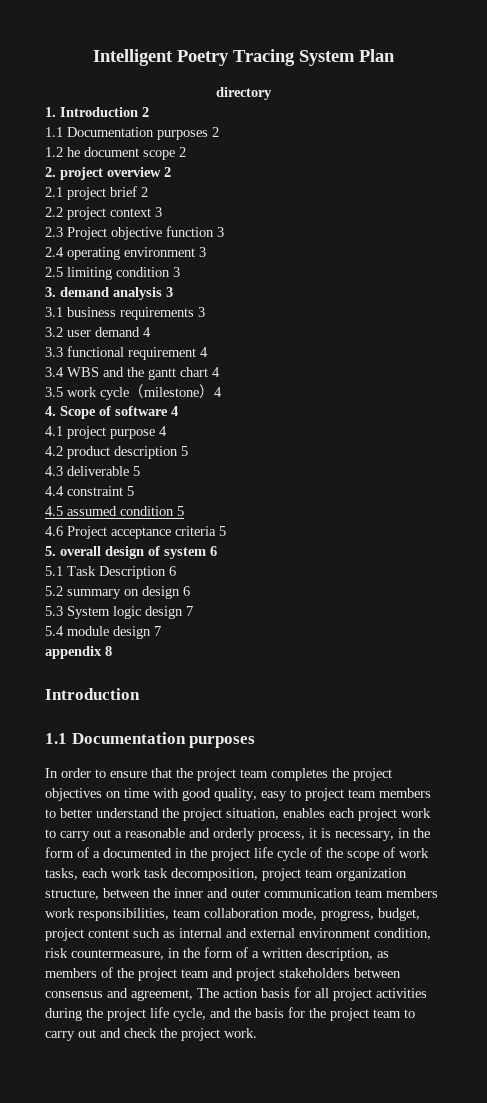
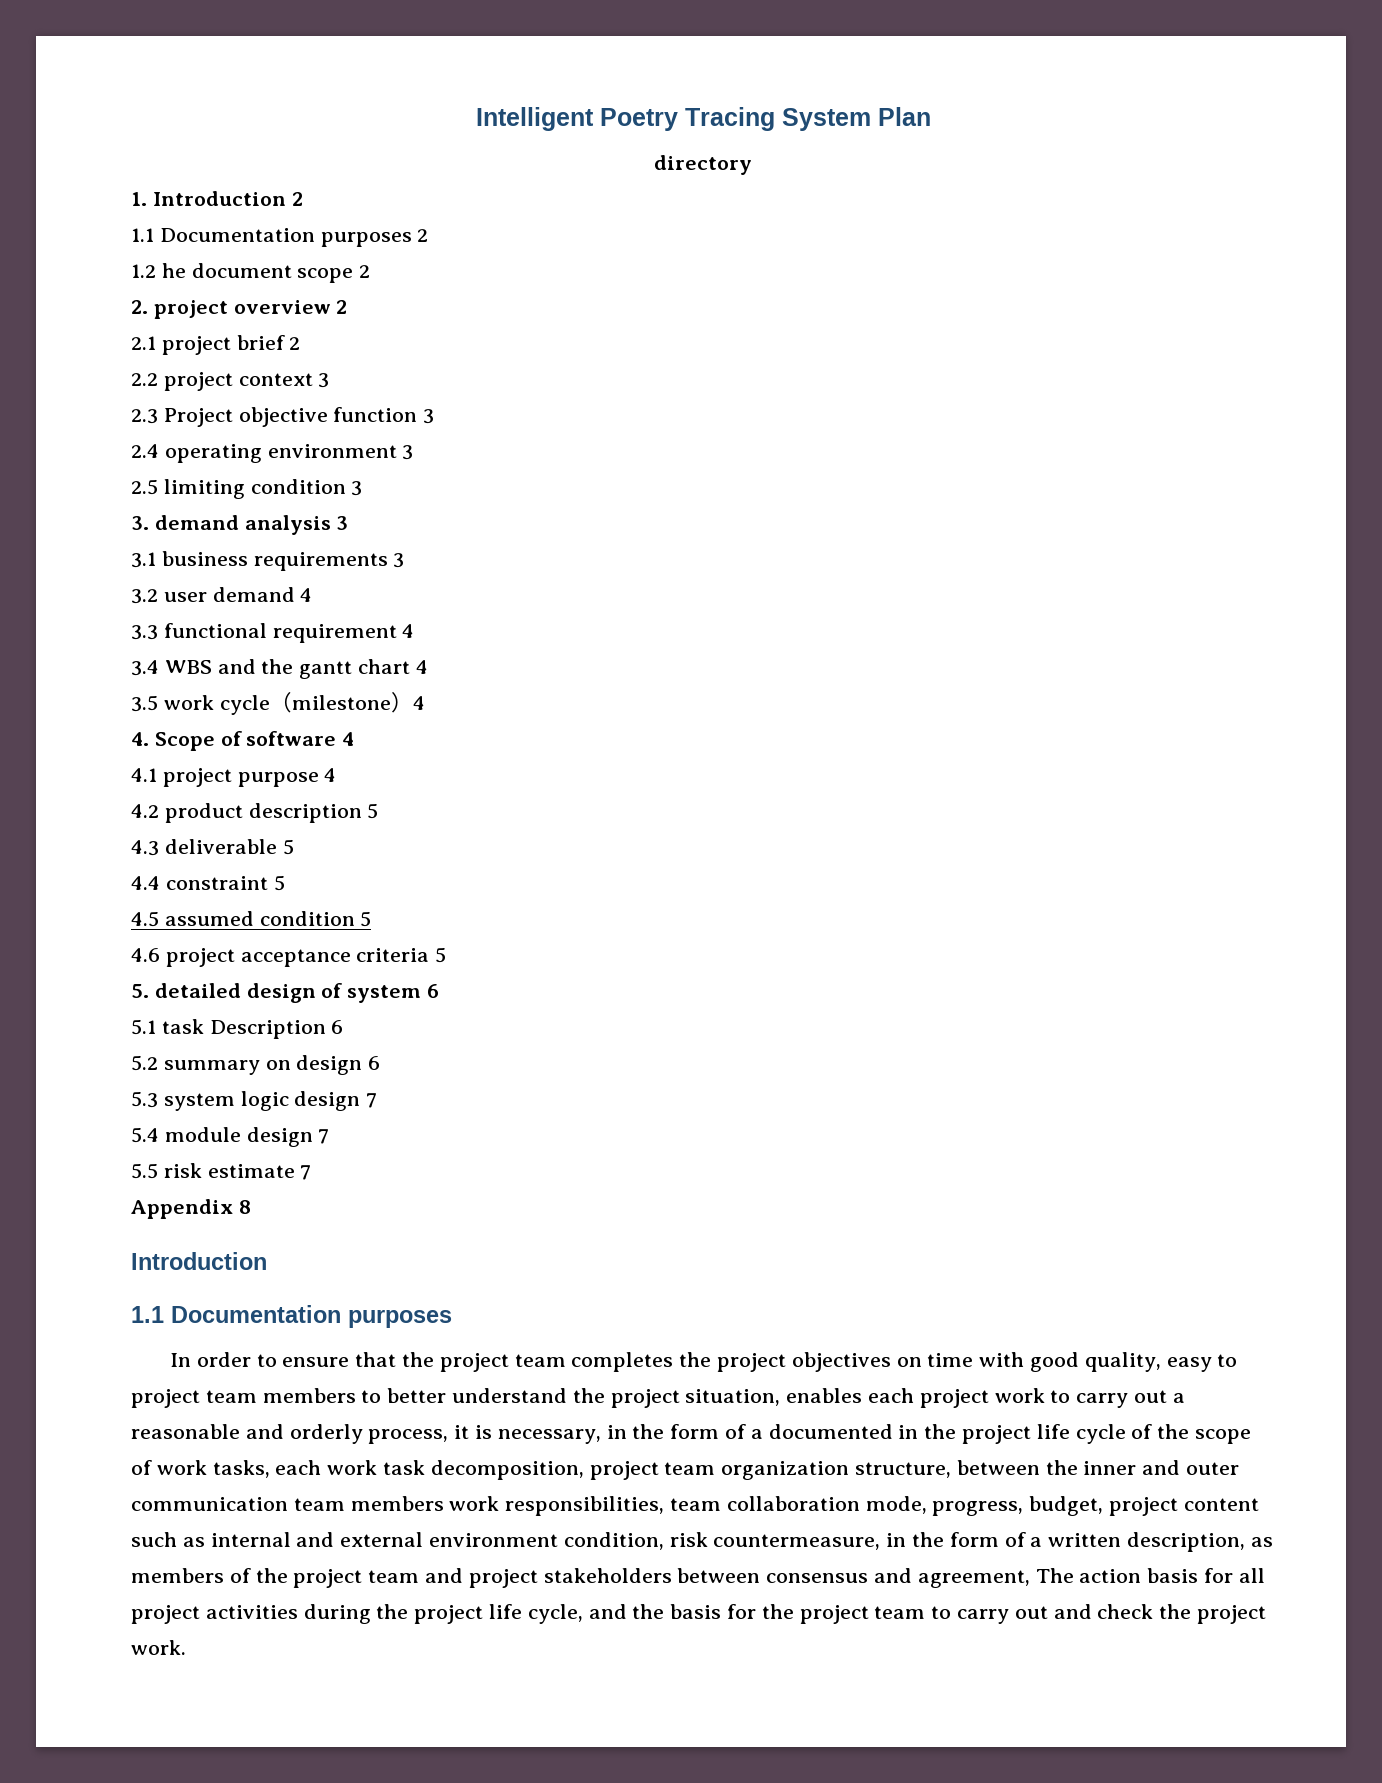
- 4.6 Project acceptance criteria 5
+ 4.6 project acceptance criteria 5
- 5. overall design of system 6
+ 5. detailed design of system 6
- 5.1 Task Description 6
+ 5.1 task Description 6
- 5.3 System logic design 7
+ 5.3 system logic design 7
- appendix 8
+ 5.5 risk estimate 7
+ Appendix 8

